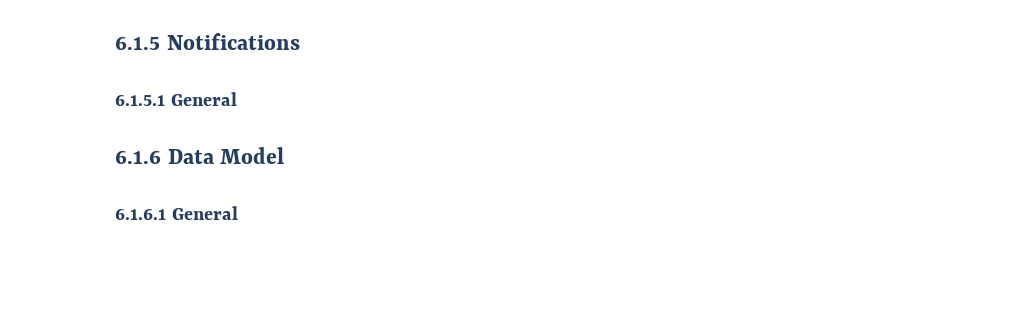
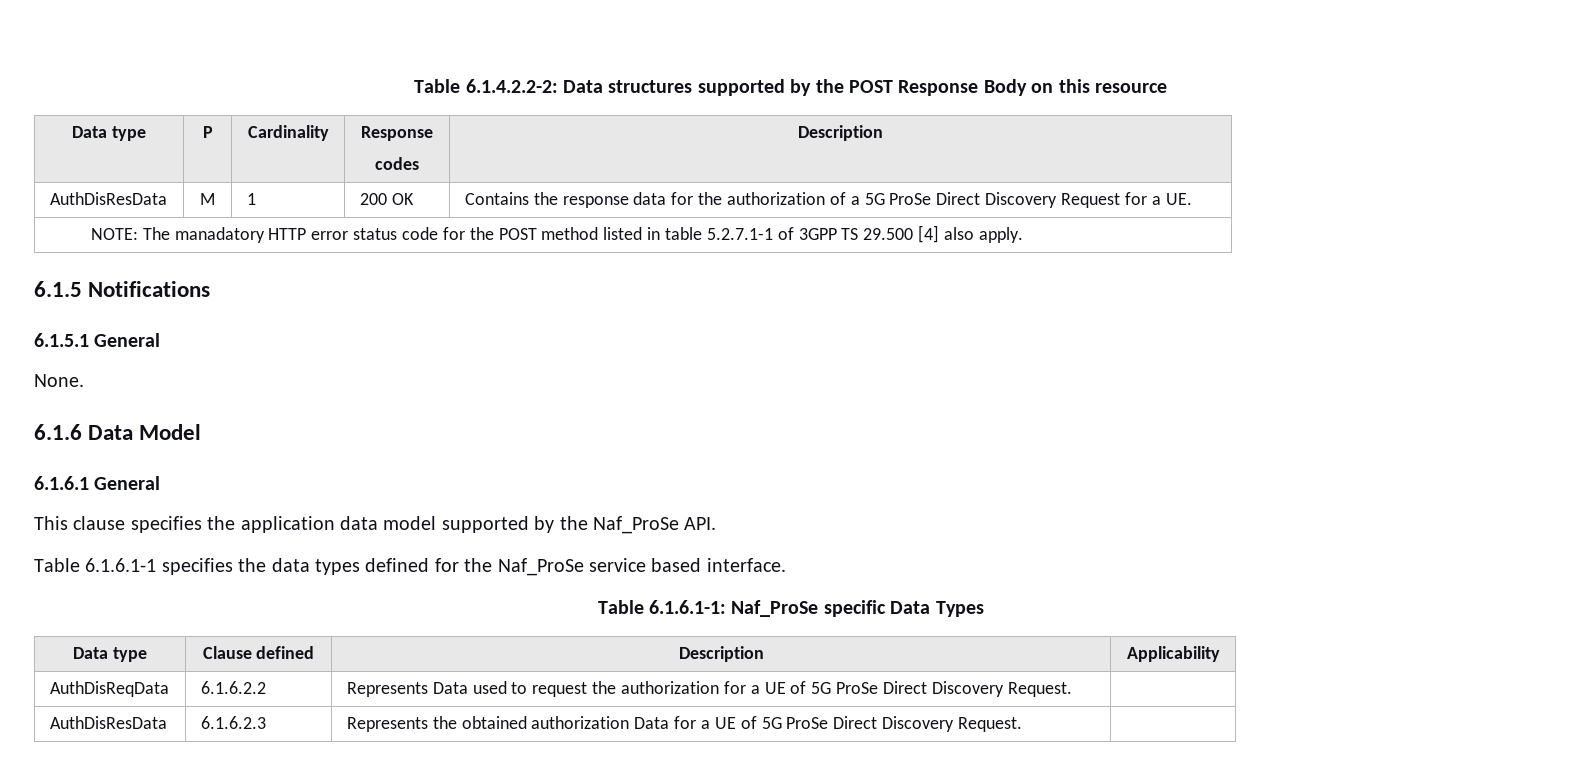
+ Table 6.1.4.2.2-2: Data structures supported by the POST Response Body on this resource
+ Data type | P | Cardinality | Response
+ codes | Description
+ AuthDisResData | M | 1 | 200 OK | Contains the response data for the authorization of a 5G ProSe Direct Discovery Request for a UE.
+ NOTE: The manadatory HTTP error status code for the POST method listed in table 5.2.7.1-1 of 3GPP TS 29.500 [4] also apply.
+ None.
+ This clause specifies the application data model supported by the Naf_ProSe API.
+ Table 6.1.6.1-1 specifies the data types defined for the Naf_ProSe service based interface.
+ Table 6.1.6.1-1: Naf_ProSe specific Data Types
+ Data type | Clause defined | Description | Applicability
+ AuthDisReqData | 6.1.6.2.2 | Represents Data used to request the authorization for a UE of 5G ProSe Direct Discovery Request. |
+ AuthDisResData | 6.1.6.2.3 | Represents the obtained authorization Data for a UE of 5G ProSe Direct Discovery Request. |

